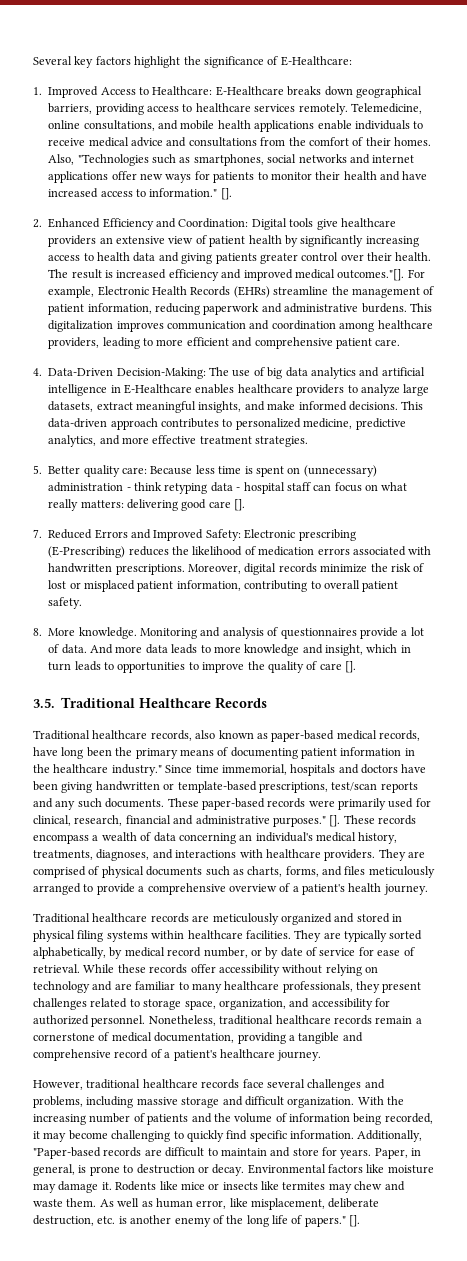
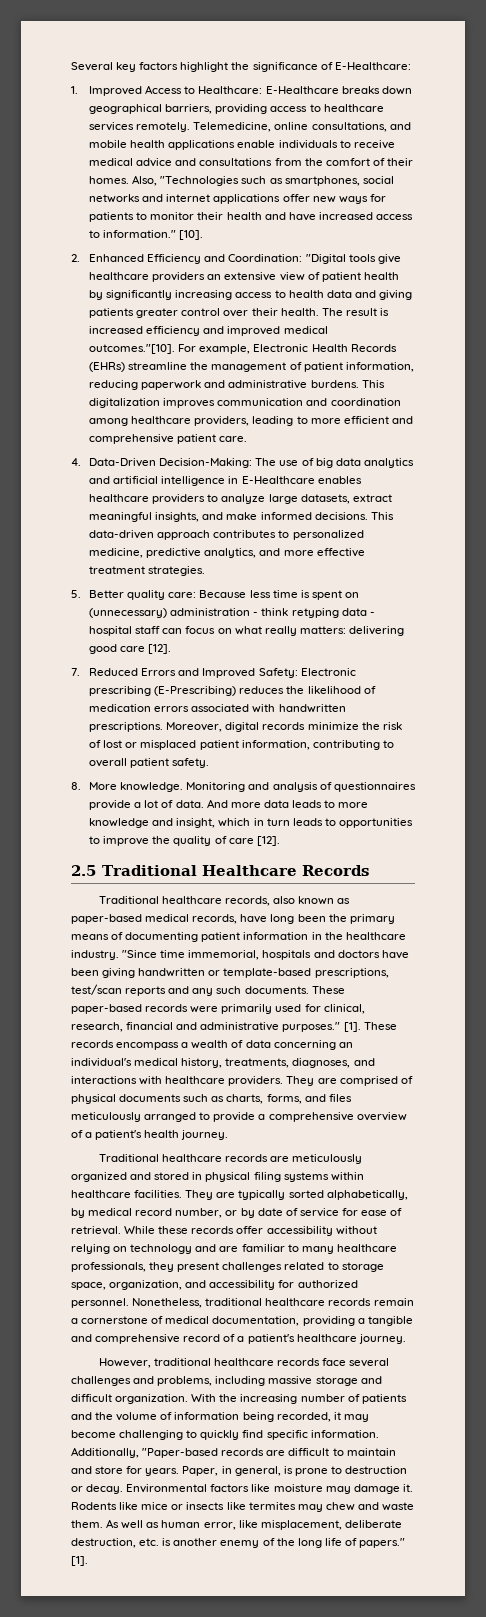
- Also, "Technologies such as smartphones, social networks and internet applications offer new ways for patients to monitor their health and have increased access to information." [].
+ Also, "Technologies such as smartphones, social networks and internet applications offer new ways for patients to monitor their health and have increased access to information." [10].
- 2. Enhanced Efficiency and Coordination: Digital tools give healthcare providers an extensive view of patient health by significantly increasing access to health data and giving patients greater control over their health.
+ 2. Enhanced Efficiency and Coordination: "Digital tools give healthcare providers an extensive view of patient health by significantly increasing access to health data and giving patients greater control over their health.
- The result is increased efficiency and improved medical outcomes."[]. For example, Electronic Health Records (EHRs) streamline the management of patient information, reducing paperwork and administrative burdens.
+ The result is increased efficiency and improved medical outcomes."[10]. For example, Electronic Health Records (EHRs) streamline the management of patient information, reducing paperwork and administrative burdens.
- 5. Better quality care: Because less time is spent on (unnecessary) administration - think retyping data - hospital staff can focus on what really matters: delivering good care [].
+ 5. Better quality care: Because less time is spent on (unnecessary) administration - think retyping data - hospital staff can focus on what really matters: delivering good care [12].
- And more data leads to more knowledge and insight, which in turn leads to opportunities to improve the quality of care [].
- 3.5. Traditional Healthcare Records
+ And more data leads to more knowledge and insight, which in turn leads to opportunities to improve the quality of care [12].
+ 2.5 Traditional Healthcare Records
- Traditional healthcare records, also known as paper-based medical records, have long been the primary means of documenting patient information in the healthcare industry." Since time immemorial, hospitals and doctors have been giving handwritten or template-based prescriptions, test/scan reports and any such documents.
+ Traditional healthcare records, also known as paper-based medical records, have long been the primary means of documenting patient information in the healthcare industry. "Since time immemorial, hospitals and doctors have been giving handwritten or template-based prescriptions, test/scan reports and any such documents.
- These paper-based records were primarily used for clinical, research, financial and administrative purposes." [].
+ These paper-based records were primarily used for clinical, research, financial and administrative purposes." [1].
- As well as human error, like misplacement, deliberate destruction, etc. is another enemy of the long life of papers." [].
+ As well as human error, like misplacement, deliberate destruction, etc. is another enemy of the long life of papers." [1].

